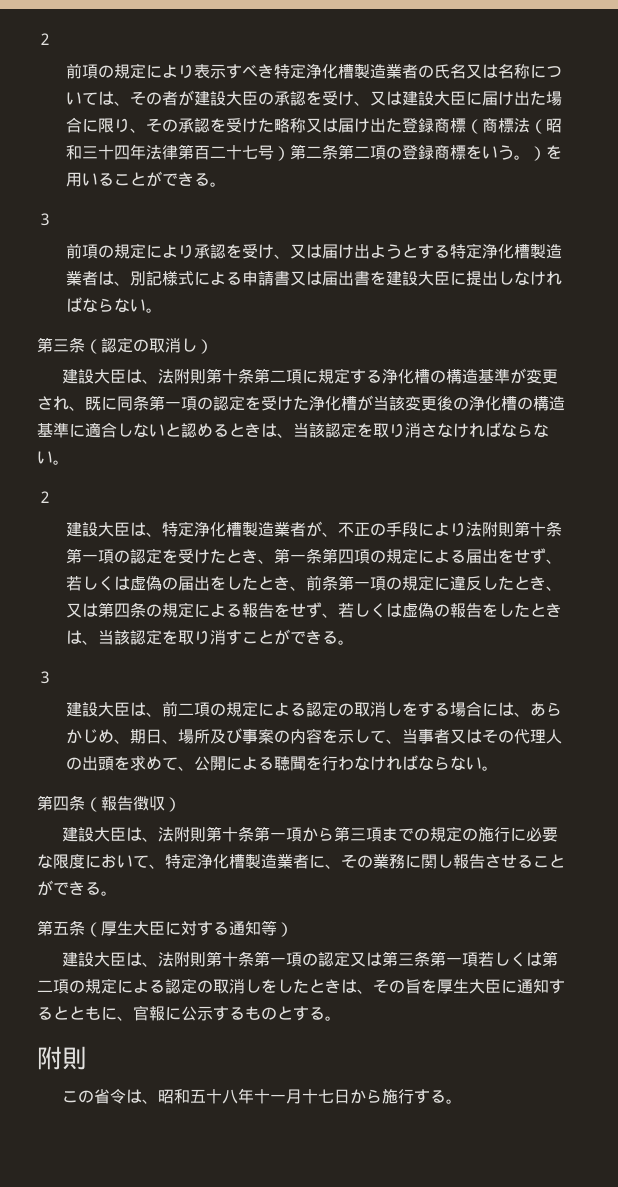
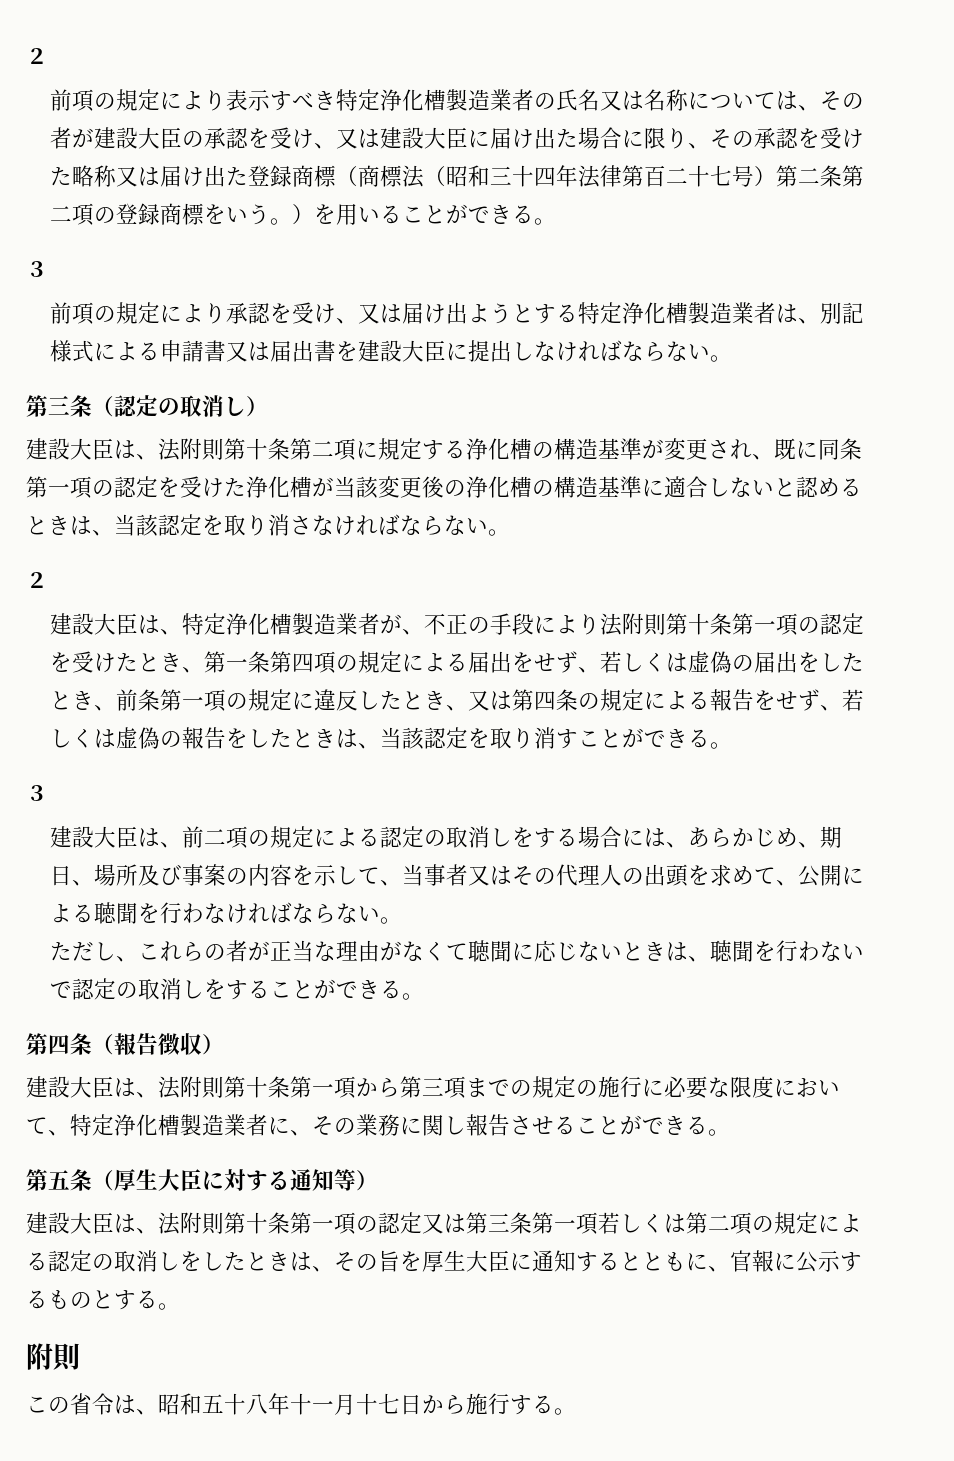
+ ただし、これらの者が正当な理由がなくて聴聞に応じないときは、聴聞を行わないで認定の取消しをすることができる。

